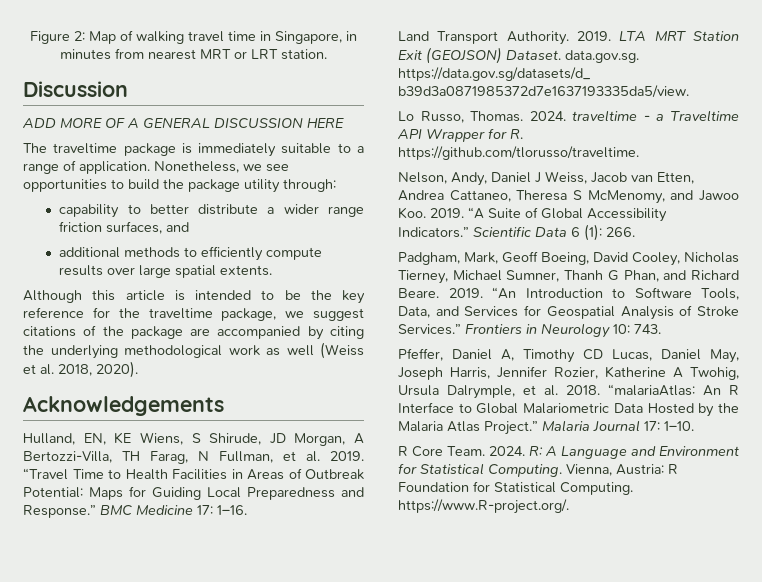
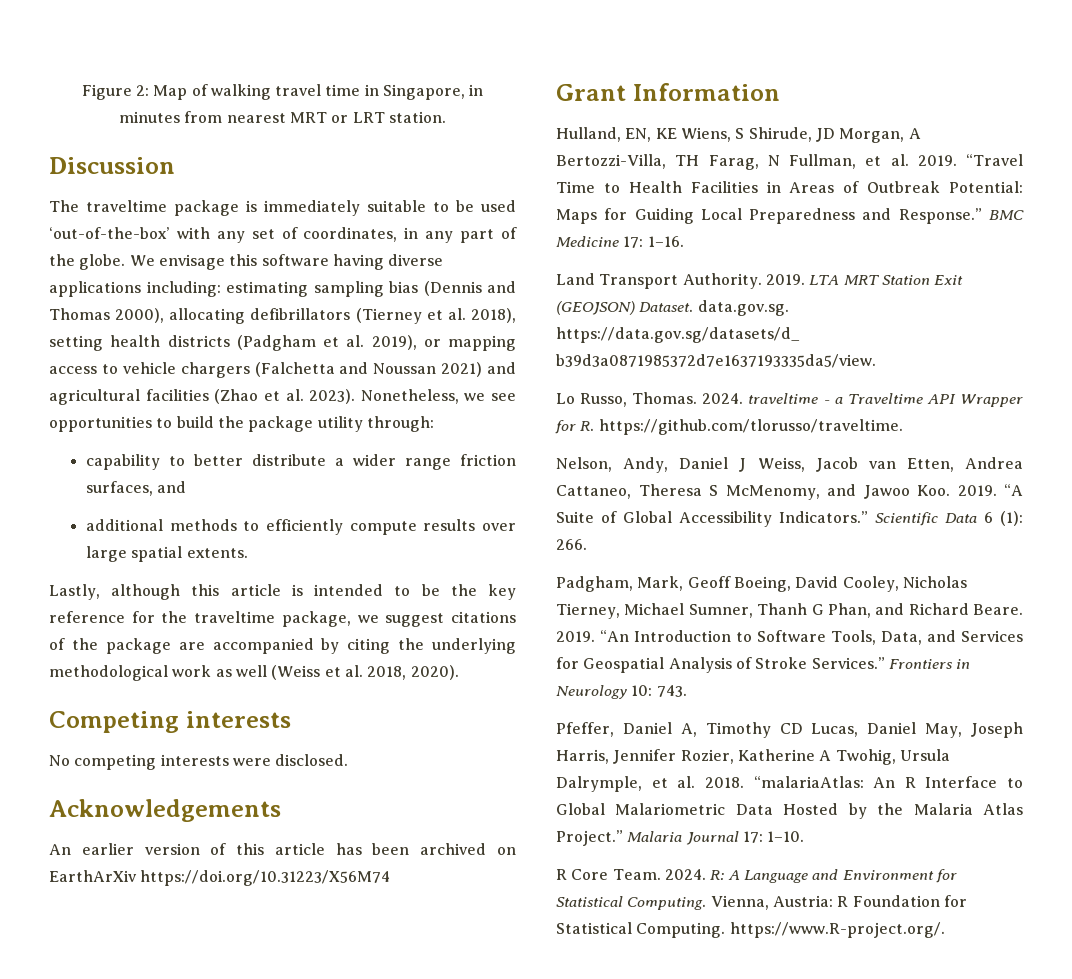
- ADD MORE OF A GENERAL DISCUSSION HERE
- The traveltime package is immediately suitable to a range of application.
+ The traveltime package is immediately suitable to be used ‘out-of-the-box’ with any set of coordinates, in any part of the globe. We envisage this software having diverse applications including: estimating sampling bias (Dennis and Thomas 2000), allocating defibrillators (Tierney et al. 2018), setting health districts (Padgham et al. 2019), or mapping access to vehicle chargers (Falchetta and Noussan 2021) and agricultural facilities (Zhao et al. 2023).
- Although this article is intended to be the key reference for the traveltime package, we suggest citations of the package are accompanied by citing the underlying methodological work as well (Weiss et al. 2018, 2020).
+ Lastly, although this article is intended to be the key reference for the traveltime package, we suggest citations of the package are accompanied by citing the underlying methodological work as well (Weiss et al. 2018, 2020).
+ Competing interests
+ No competing interests were disclosed.
  Acknowledgements
+ An earlier version of this article has been archived on EarthArXiv https://doi.org/10.31223/X56M74
+ Grant Information

